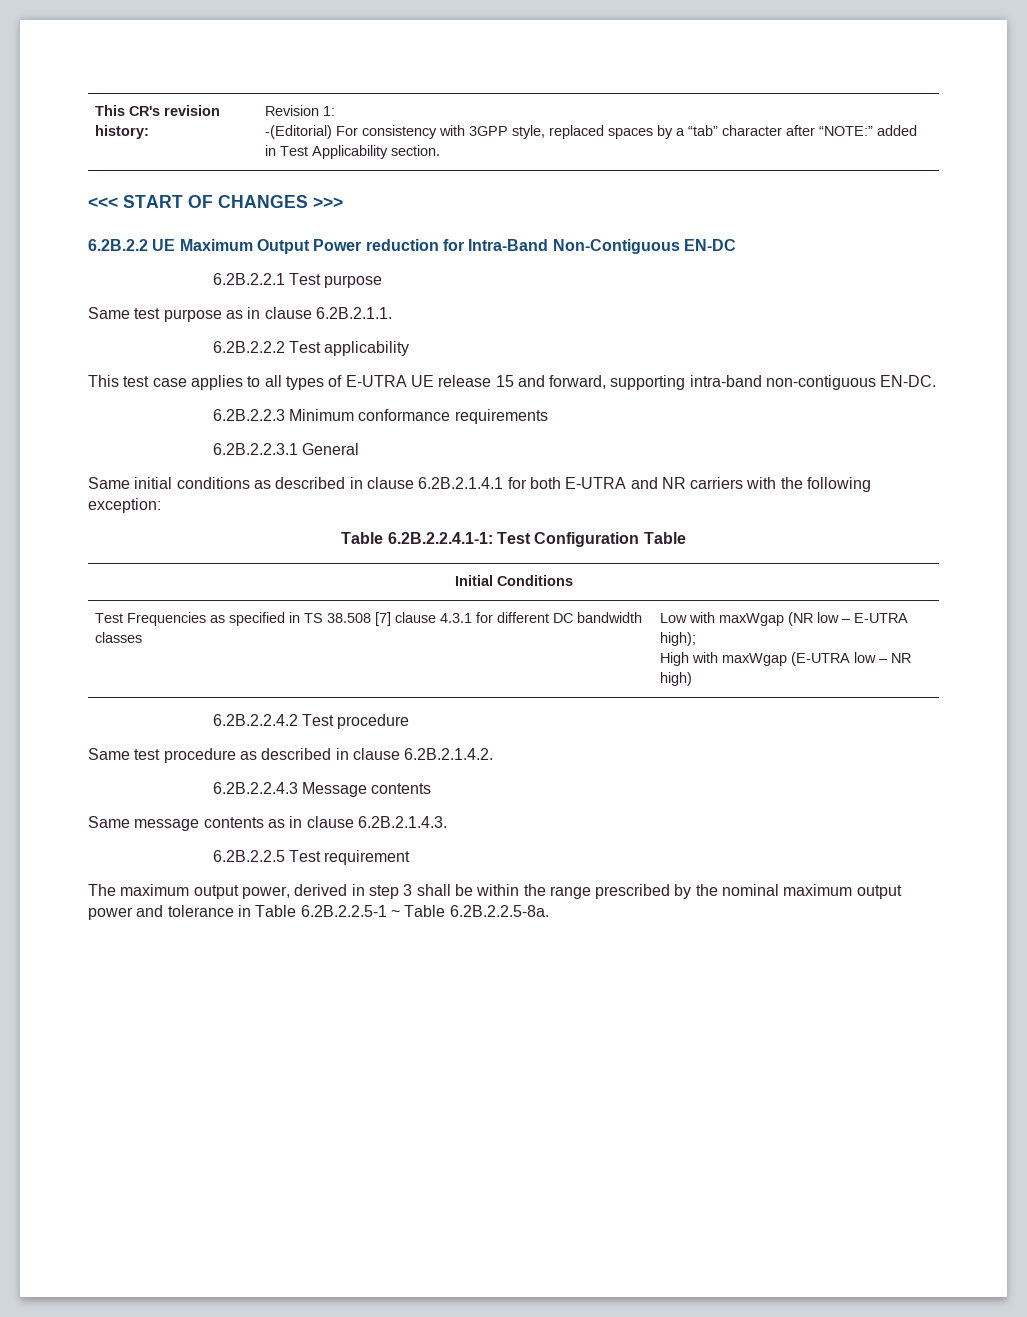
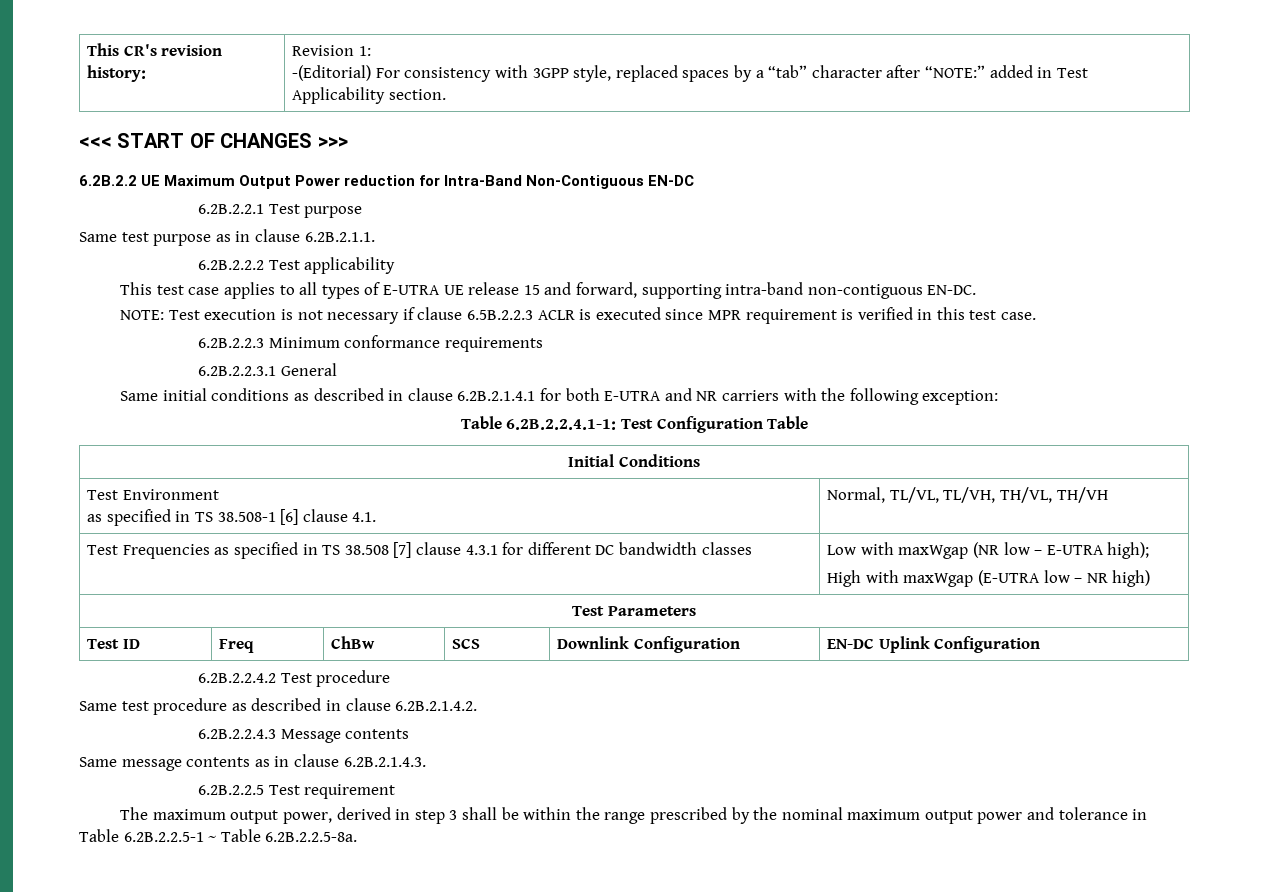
+ NOTE: Test execution is not necessary if clause 6.5B.2.2.3 ACLR is executed since MPR requirement is verified in this test case.
+ Test Environment
+ as specified in TS 38.508-1 [6] clause 4.1. | Normal, TL/VL, TL/VH, TH/VL, TH/VH
+ Test Parameters
+ Test ID | Freq | ChBw | SCS | Downlink Configuration | EN-DC Uplink Configuration

